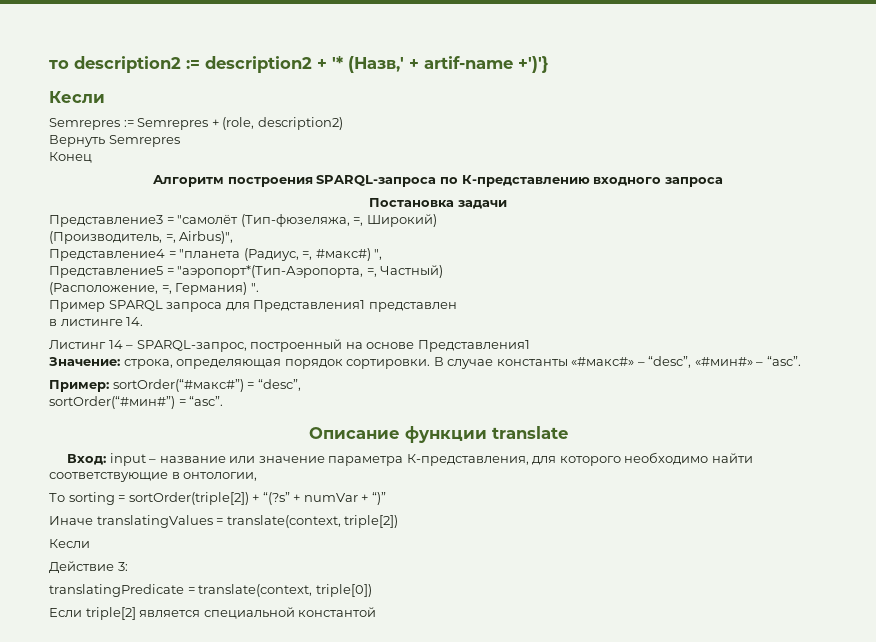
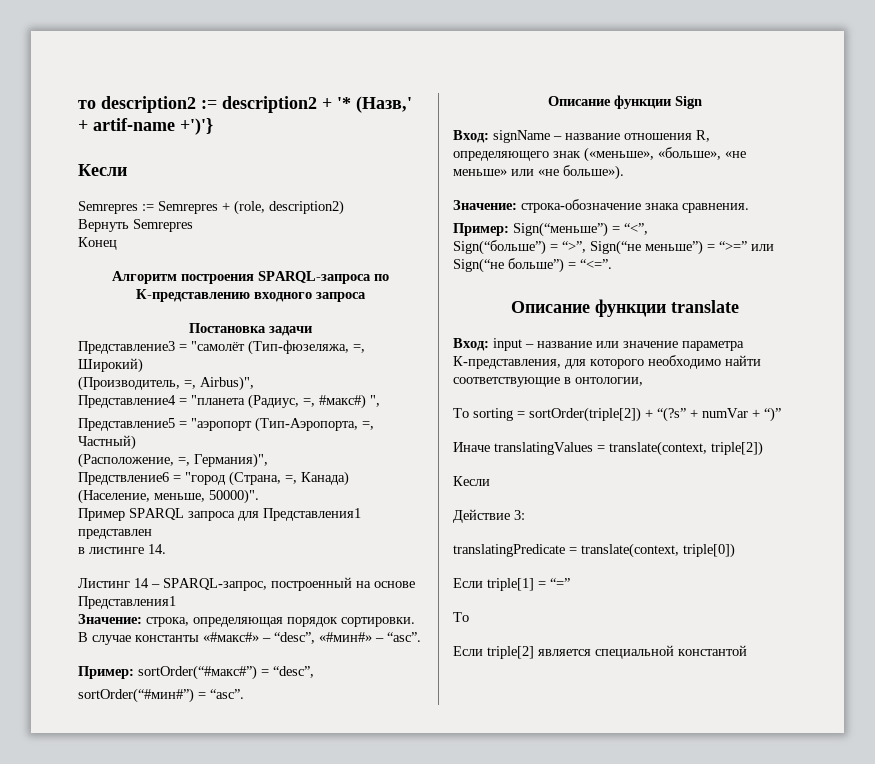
- Представление5 = "аэропорт*(Тип-Аэропорта, =, Частный)
+ Представление5 = "аэропорт (Тип-Аэропорта, =, Частный)
- (Расположение, =, Германия) ".
+ (Расположение, =, Германия)",
+ Предствление6 = "город (Страна, =, Канада) (Население, меньше, 50000)".
+ Описание функции Sign
+ Вход: signName – название отношения R, определяющего знак («меньше», «больше», «не меньше» или «не больше»).
+ Значение: строка-обозначение знака сравнения.
+ Пример: Sign(“меньше”) = “<”,
+ Sign(“больше”) = “>”, Sign(“не меньше”) = “>=” или Sign(“не больше”) = “<=”.
+ Если triple[1] = “=”
+ То

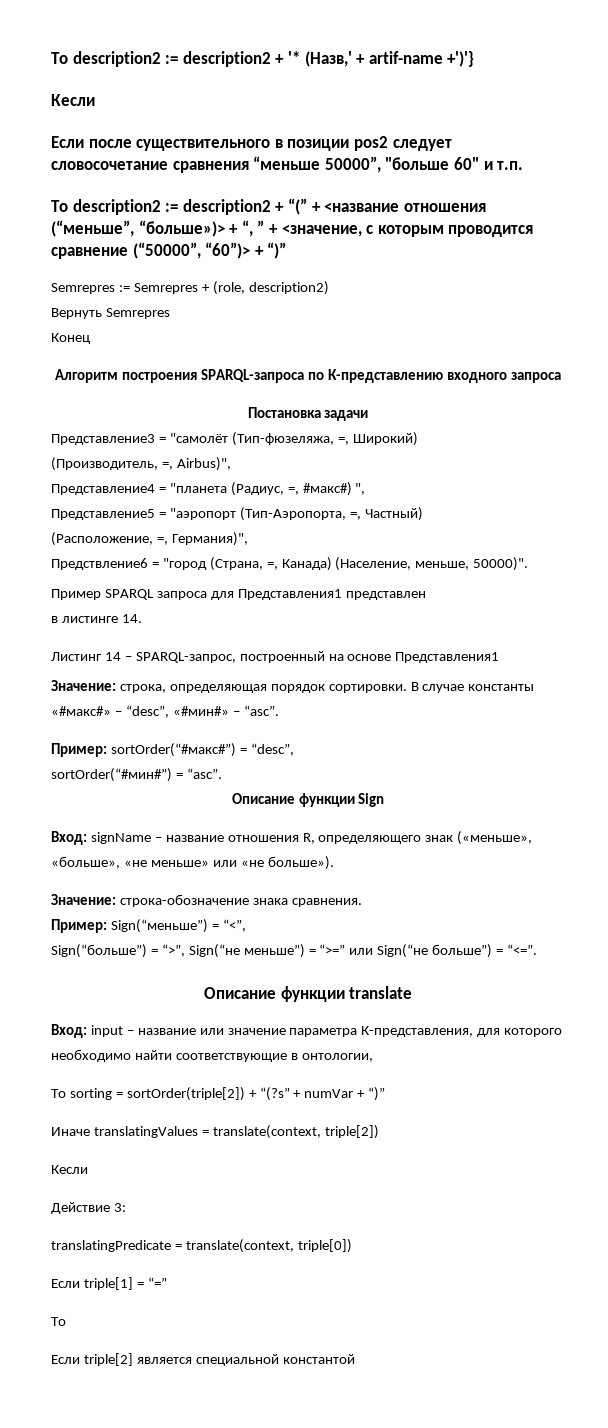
- то description2 := description2 + '* (Назв,' + artif-name +')'}
+ То description2 := description2 + '* (Назв,' + artif-name +')'}
+ Если после существительного в позиции pos2 следует словосочетание сравнения “меньше 50000”, "больше 60" и т.п.
+ То description2 := description2 + “(” + <название отношения (“меньше”, “больше»)> + “, ” + <значение, с которым проводится сравнение (“50000”, “60”)> + “)”

